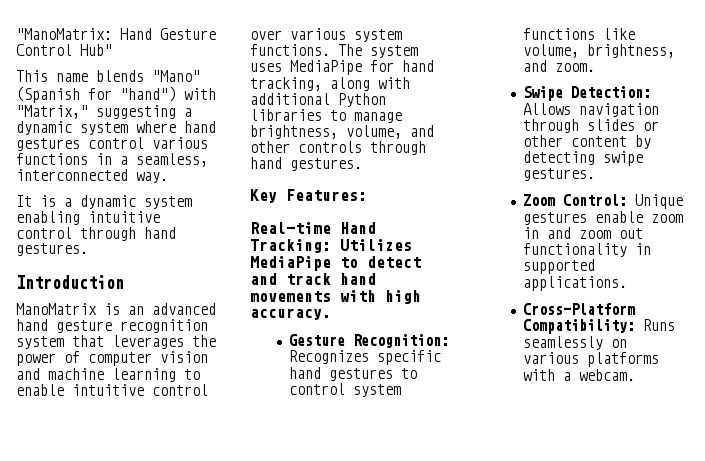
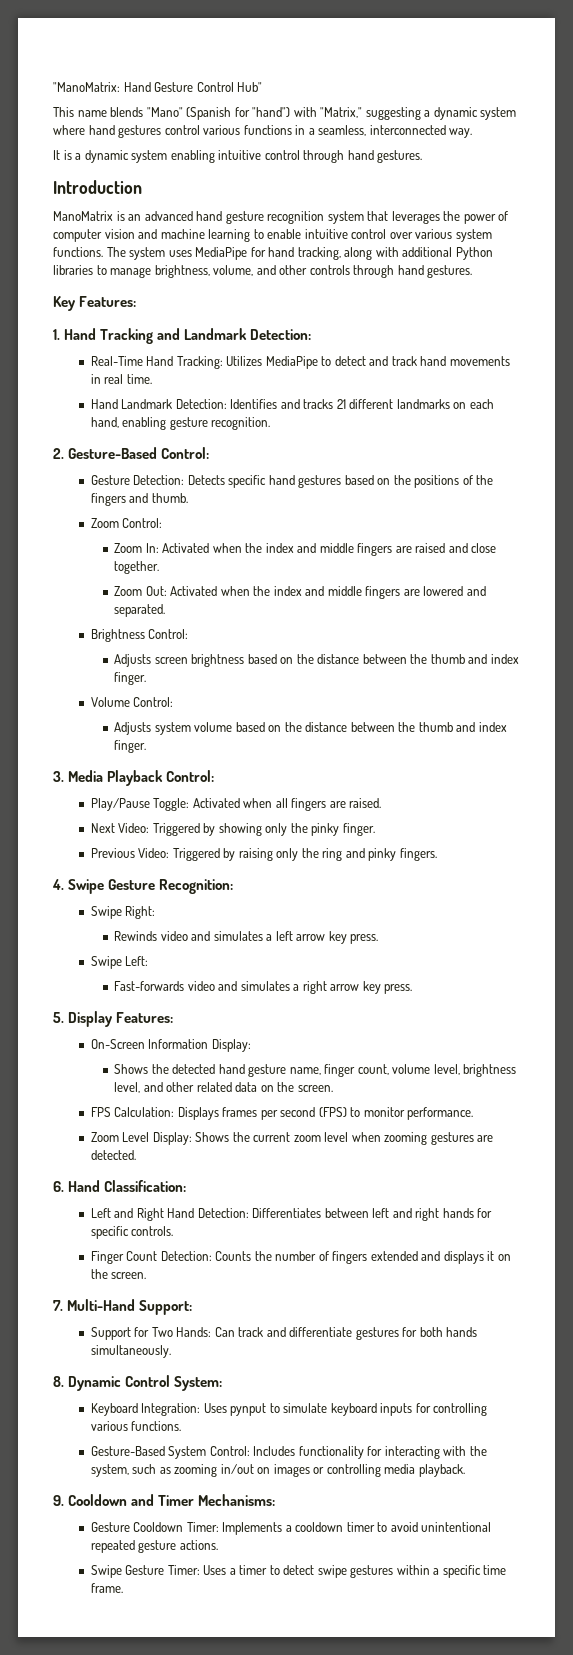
- Real-time Hand Tracking: Utilizes MediaPipe to detect and track hand movements with high accuracy.
- Gesture Recognition: Recognizes specific hand gestures to control system functions like volume, brightness, and zoom.
- Swipe Detection: Allows navigation through slides or other content by detecting swipe gestures.
- Zoom Control: Unique gestures enable zoom in and zoom out functionality in supported applications.
- Cross-Platform Compatibility: Runs seamlessly on various platforms with a webcam.
+ 1. Hand Tracking and Landmark Detection:
+ Real-Time Hand Tracking: Utilizes MediaPipe to detect and track hand movements in real time.
+ Hand Landmark Detection: Identifies and tracks 21 different landmarks on each hand, enabling gesture recognition.
+ 2. Gesture-Based Control:
+ Gesture Detection: Detects specific hand gestures based on the positions of the fingers and thumb.
+ Zoom Control:
+ Zoom In: Activated when the index and middle fingers are raised and close together.
+ Zoom Out: Activated when the index and middle fingers are lowered and separated.
+ Brightness Control:
+ Adjusts screen brightness based on the distance between the thumb and index finger.
+ Volume Control:
+ Adjusts system volume based on the distance between the thumb and index finger.
+ 3. Media Playback Control:
+ Play/Pause Toggle: Activated when all fingers are raised.
+ Next Video: Triggered by showing only the pinky finger.
+ Previous Video: Triggered by raising only the ring and pinky fingers.
+ 4. Swipe Gesture Recognition:
+ Swipe Right:
+ Rewinds video and simulates a left arrow key press.
+ Swipe Left:
+ Fast-forwards video and simulates a right arrow key press.
+ 5. Display Features:
+ On-Screen Information Display:
+ Shows the detected hand gesture name, finger count, volume level, brightness level, and other related data on the screen.
+ FPS Calculation: Displays frames per second (FPS) to monitor performance.
+ Zoom Level Display: Shows the current zoom level when zooming gestures are detected.
+ 6. Hand Classification:
+ Left and Right Hand Detection: Differentiates between left and right hands for specific controls.
+ Finger Count Detection: Counts the number of fingers extended and displays it on the screen.
+ 7. Multi-Hand Support:
+ Support for Two Hands: Can track and differentiate gestures for both hands simultaneously.
+ 8. Dynamic Control System:
+ Keyboard Integration: Uses pynput to simulate keyboard inputs for controlling various functions.
+ Gesture-Based System Control: Includes functionality for interacting with the system, such as zooming in/out on images or controlling media playback.
+ 9. Cooldown and Timer Mechanisms:
+ Gesture Cooldown Timer: Implements a cooldown timer to avoid unintentional repeated gesture actions.
+ Swipe Gesture Timer: Uses a timer to detect swipe gestures within a specific time frame.

